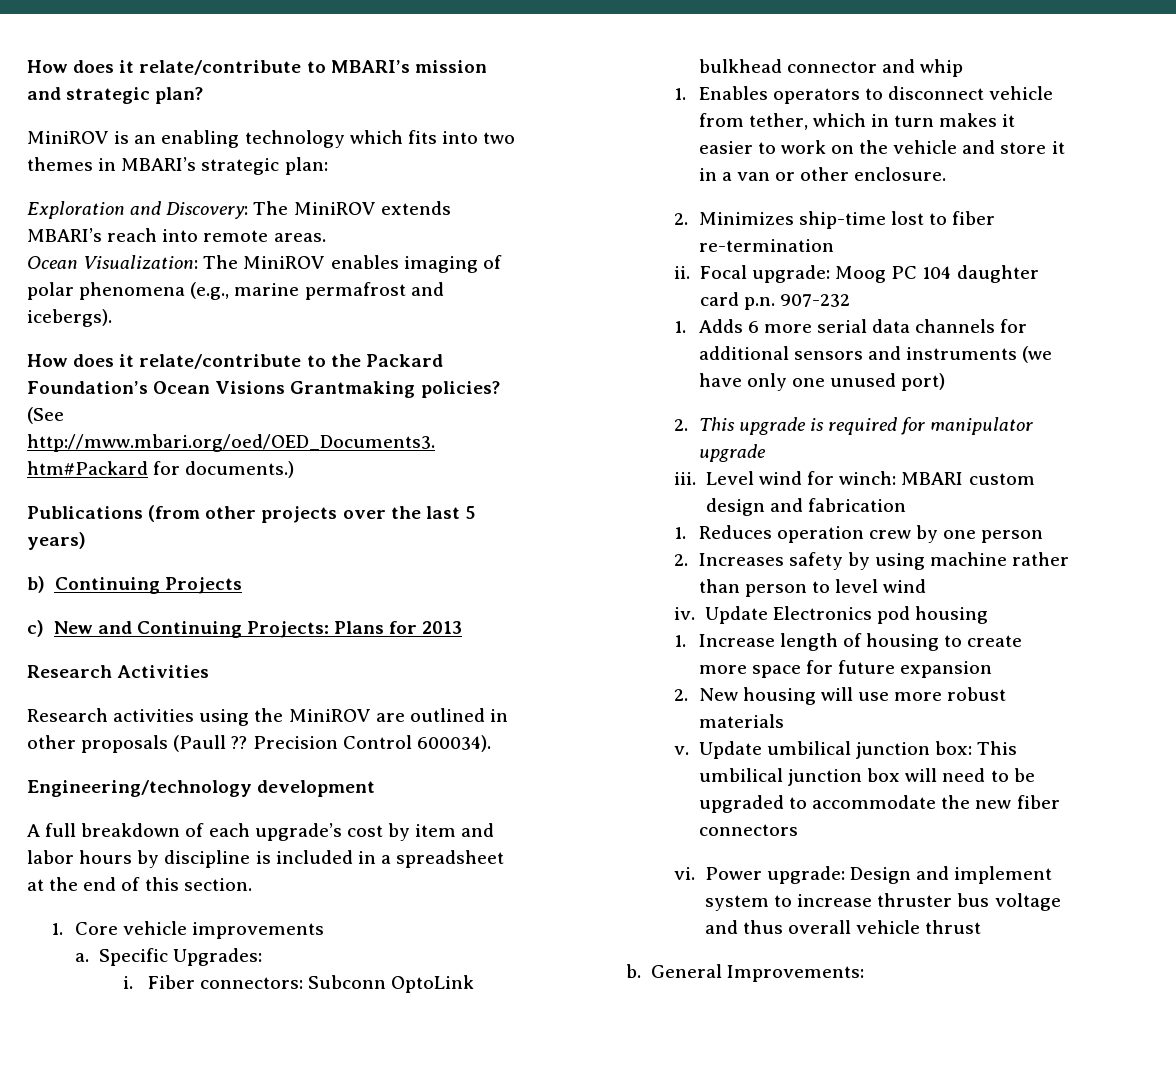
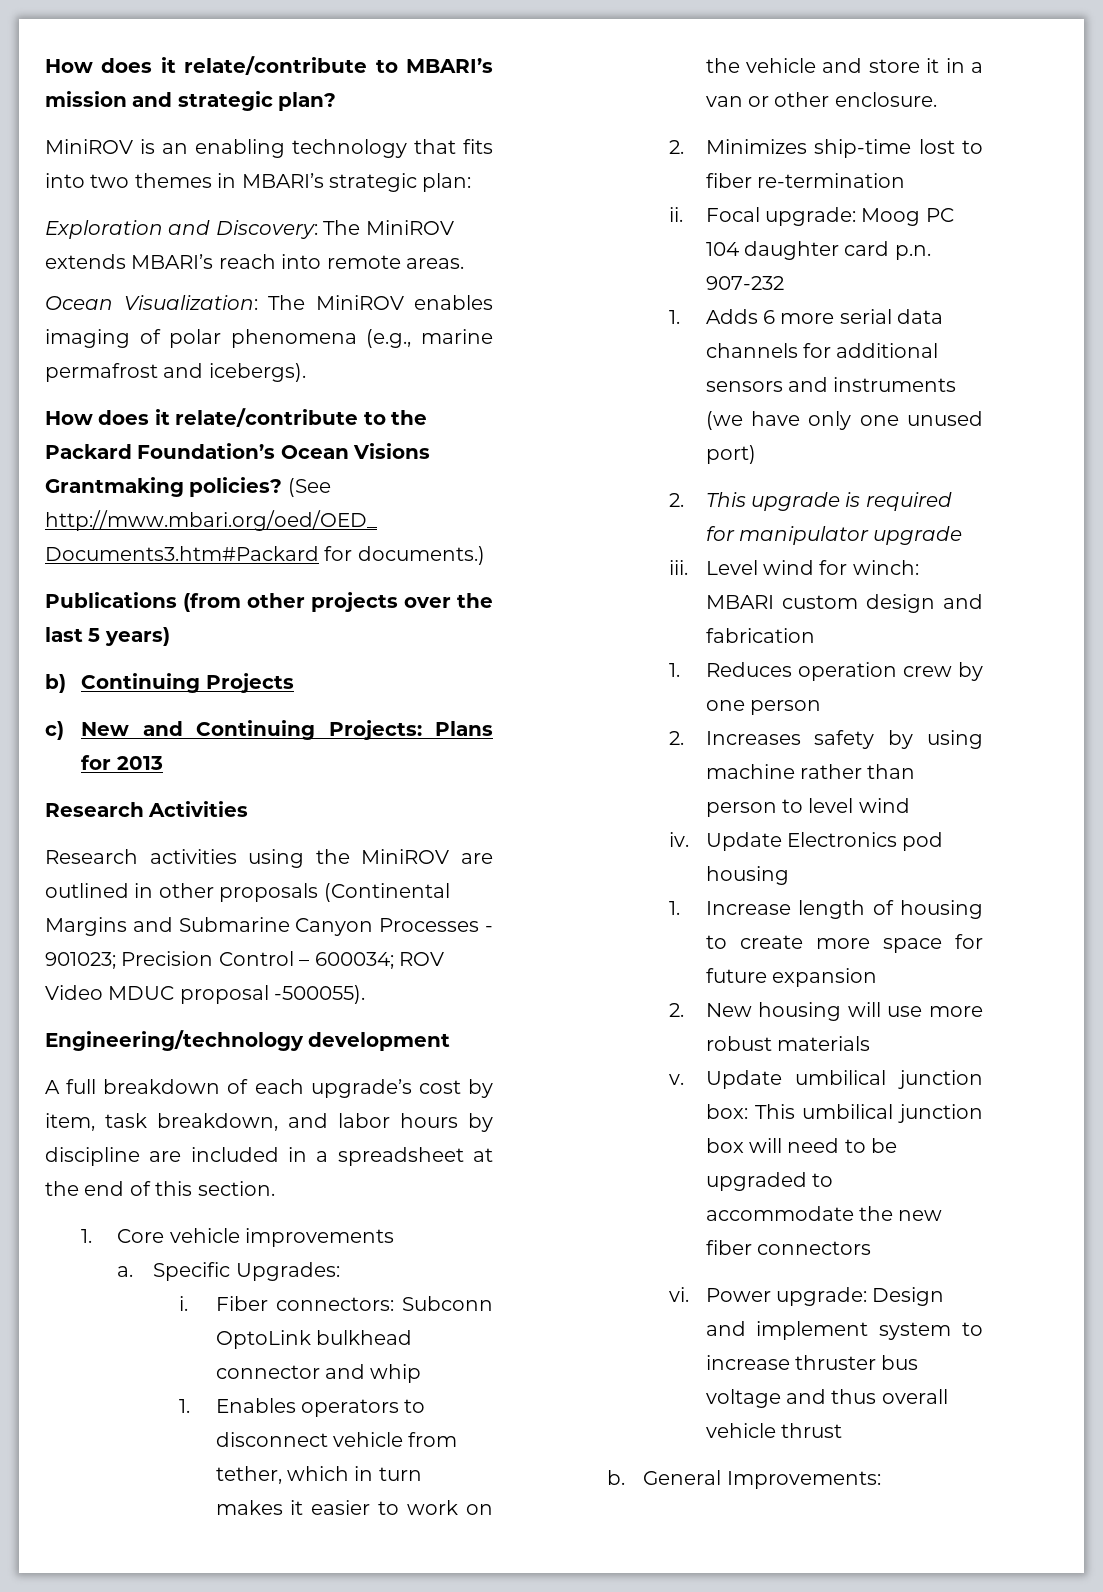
- MiniROV is an enabling technology which fits into two themes in MBARI’s strategic plan:
+ MiniROV is an enabling technology that fits into two themes in MBARI’s strategic plan:
- Research activities using the MiniROV are outlined in other proposals (Paull ?? Precision Control 600034).
+ Research activities using the MiniROV are outlined in other proposals (Continental Margins and Submarine Canyon Processes - 901023; Precision Control – 600034; ROV Video MDUC proposal -500055).
- A full breakdown of each upgrade’s cost by item and labor hours by discipline is included in a spreadsheet at the end of this section.
+ A full breakdown of each upgrade’s cost by item, task breakdown, and labor hours by discipline are included in a spreadsheet at the end of this section.

